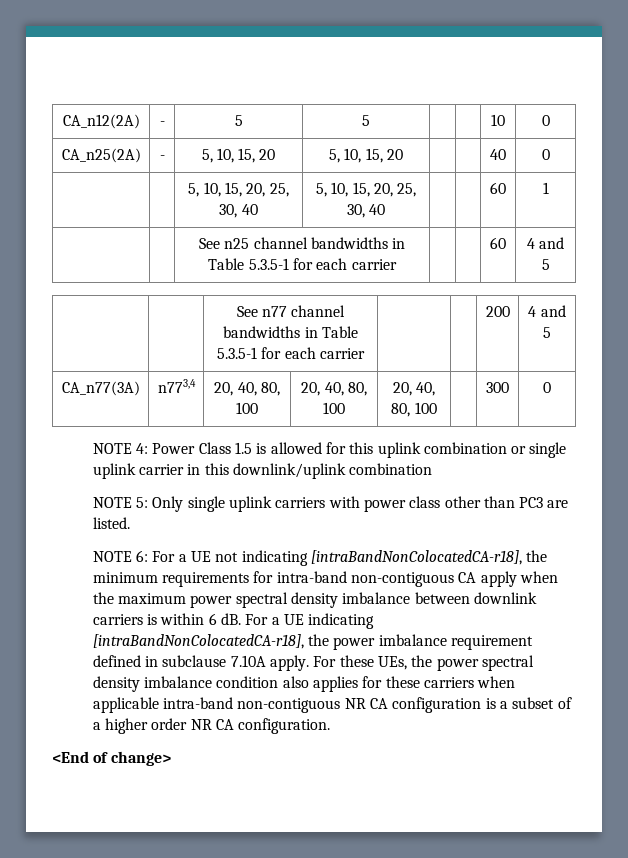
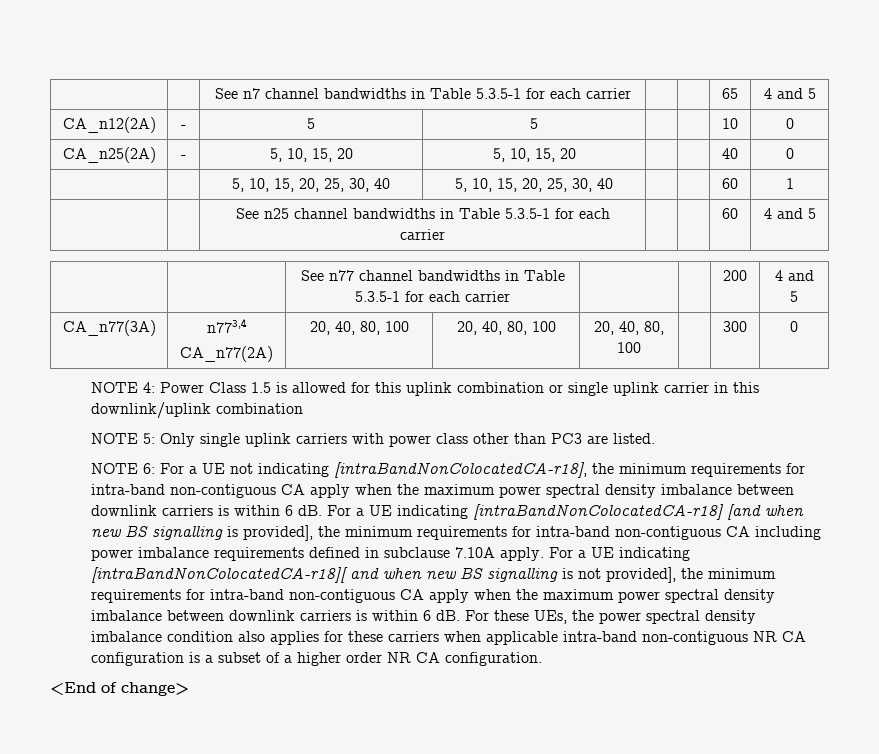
+ | | See n7 channel bandwidths in Table 5.3.5-1 for each carrier | | | 65 | 4 and 5
- CA_n77(3A) | n773,4 | 20, 40, 80, 100 | 20, 40, 80, 100 | 20, 40, 80, 100 | | 300 | 0
+ CA_n77(3A) | n773,4
+ CA_n77(2A) | 20, 40, 80, 100 | 20, 40, 80, 100 | 20, 40, 80, 100 | | 300 | 0
- For a UE indicating [intraBandNonColocatedCA-r18], the power imbalance requirement defined in subclause 7.10A apply.
+ For a UE indicating [intraBandNonColocatedCA-r18] [and when new BS signalling is provided], the minimum requirements for intra-band non-contiguous CA including power imbalance requirements defined in subclause 7.10A apply.
- For these UEs, the power spectral density imbalance condition also applies for these carriers when applicable intra-band non-contiguous NR CA configuration is a subset of a higher order NR CA configuration.
+ For a UE indicating [intraBandNonColocatedCA-r18][ and when new BS signalling is not provided], the minimum requirements for intra-band non-contiguous CA apply when the maximum power spectral density imbalance between downlink carriers is within 6 dB. For these UEs, the power spectral density imbalance condition also applies for these carriers when applicable intra-band non-contiguous NR CA configuration is a subset of a higher order NR CA configuration.

